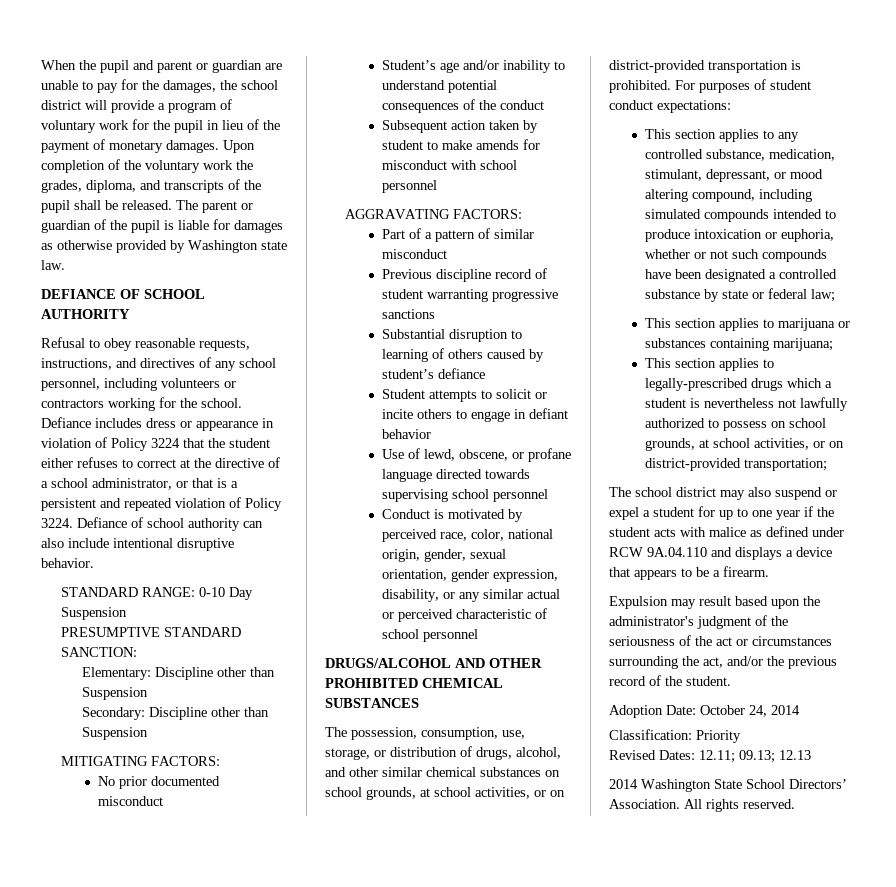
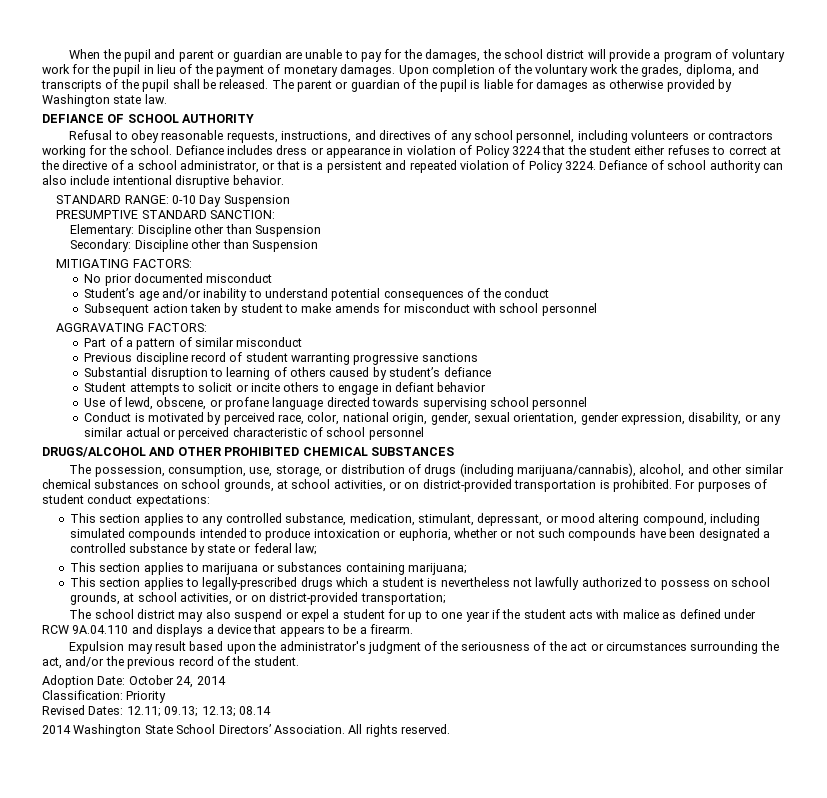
- The possession, consumption, use, storage, or distribution of drugs, alcohol, and other similar chemical substances on school grounds, at school activities, or on district-provided transportation is prohibited.
+ The possession, consumption, use, storage, or distribution of drugs (including marijuana/cannabis), alcohol, and other similar chemical substances on school grounds, at school activities, or on district-provided transportation is prohibited.
- Revised Dates: 12.11; 09.13; 12.13
+ Revised Dates: 12.11; 09.13; 12.13; 08.14

